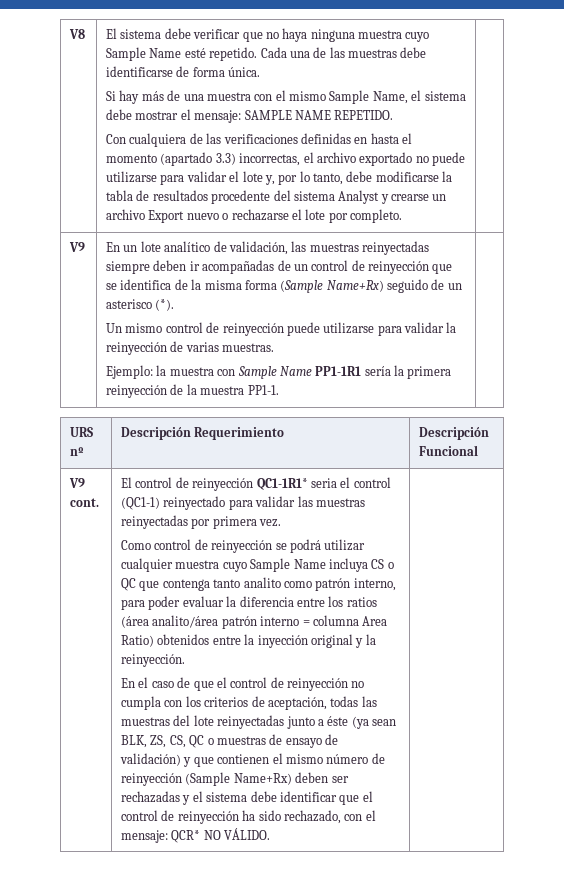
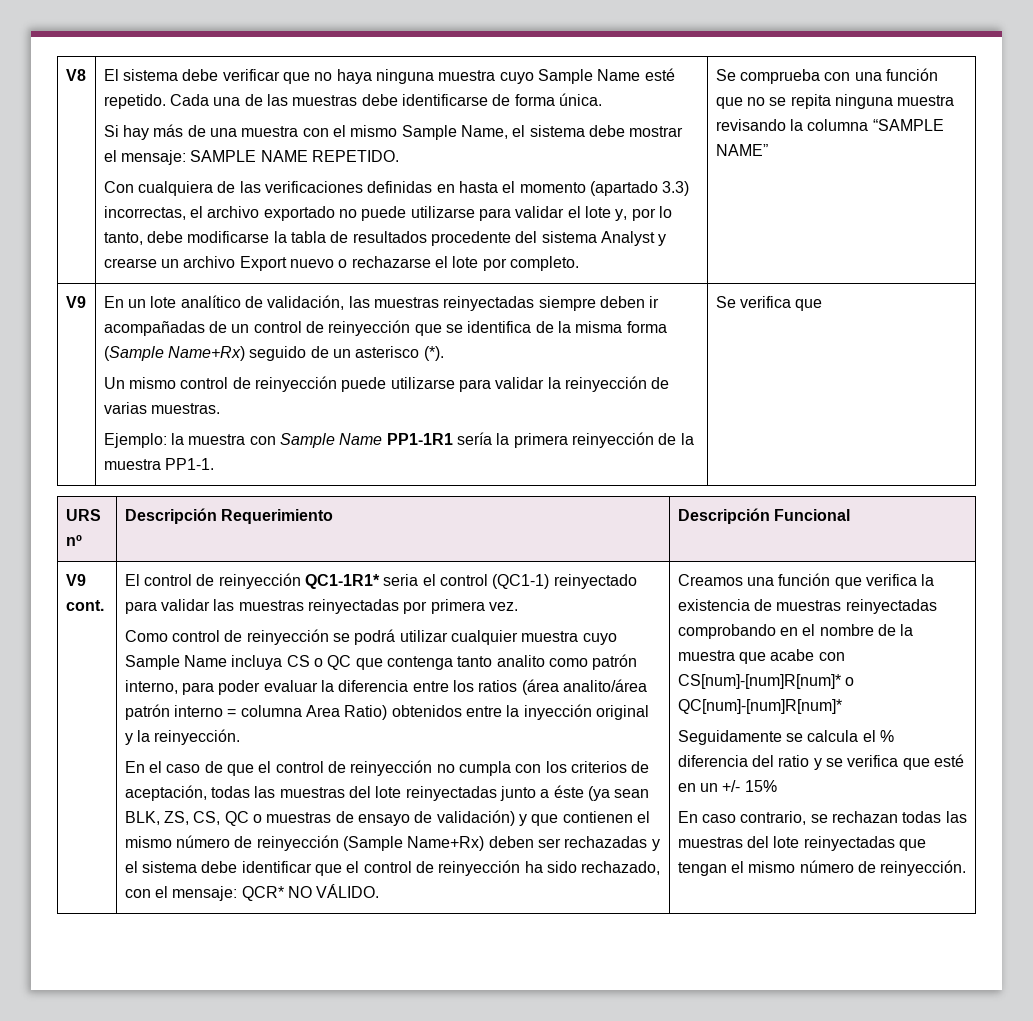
+ Se comprueba con una función que no se repita ninguna muestra revisando la columna “SAMPLE NAME”
+ Se verifica que
+ Creamos una función que verifica la existencia de muestras reinyectadas comprobando en el nombre de la muestra que acabe con CS[num]-[num]R[num]* o QC[num]-[num]R[num]*
+ Seguidamente se calcula el % diferencia del ratio y se verifica que esté en un +/- 15%
+ En caso contrario, se rechazan todas las muestras del lote reinyectadas que tengan el mismo número de reinyección.

